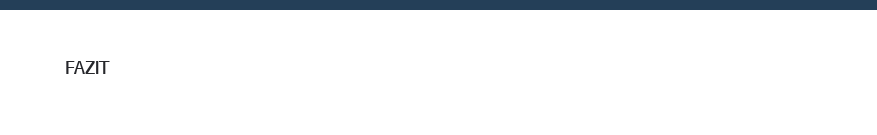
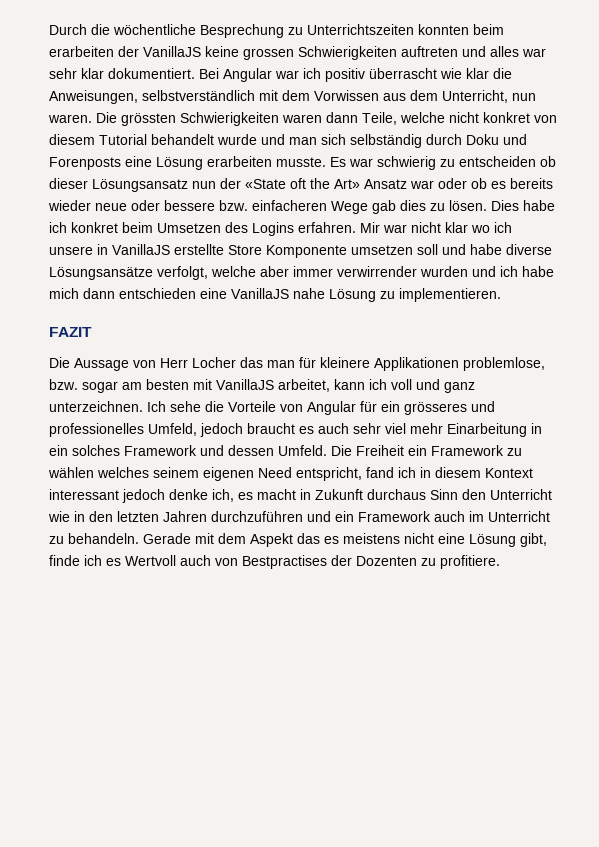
+ Durch die wöchentliche Besprechung zu Unterrichtszeiten konnten beim erarbeiten der VanillaJS keine grossen Schwierigkeiten auftreten und alles war sehr klar dokumentiert. Bei Angular war ich positiv überrascht wie klar die Anweisungen, selbstverständlich mit dem Vorwissen aus dem Unterricht, nun waren. Die grössten Schwierigkeiten waren dann Teile, welche nicht konkret von diesem Tutorial behandelt wurde und man sich selbständig durch Doku und Forenposts eine Lösung erarbeiten musste. Es war schwierig zu entscheiden ob dieser Lösungsansatz nun der «State oft the Art» Ansatz war oder ob es bereits wieder neue oder bessere bzw. einfacheren Wege gab dies zu lösen. Dies habe ich konkret beim Umsetzen des Logins erfahren. Mir war nicht klar wo ich unsere in VanillaJS erstellte Store Komponente umsetzen soll und habe diverse Lösungsansätze verfolgt, welche aber immer verwirrender wurden und ich habe mich dann entschieden eine VanillaJS nahe Lösung zu implementieren.
  FAZIT
+ Die Aussage von Herr Locher das man für kleinere Applikationen problemlose, bzw. sogar am besten mit VanillaJS arbeitet, kann ich voll und ganz unterzeichnen. Ich sehe die Vorteile von Angular für ein grösseres und professionelles Umfeld, jedoch braucht es auch sehr viel mehr Einarbeitung in ein solches Framework und dessen Umfeld. Die Freiheit ein Framework zu wählen welches seinem eigenen Need entspricht, fand ich in diesem Kontext interessant jedoch denke ich, es macht in Zukunft durchaus Sinn den Unterricht wie in den letzten Jahren durchzuführen und ein Framework auch im Unterricht zu behandeln. Gerade mit dem Aspekt das es meistens nicht eine Lösung gibt, finde ich es Wertvoll auch von Bestpractises der Dozenten zu profitiere.

